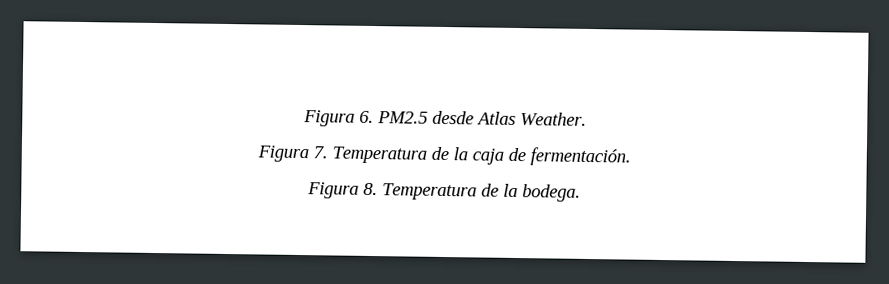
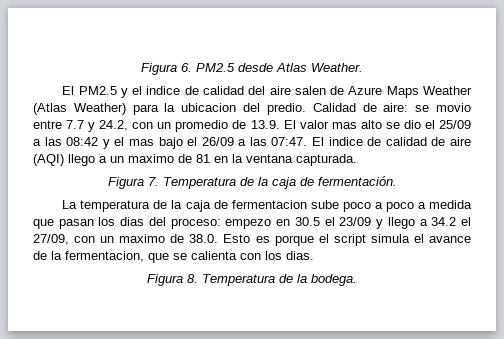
+ El PM2.5 y el indice de calidad del aire salen de Azure Maps Weather (Atlas Weather) para la ubicacion del predio. Calidad de aire: se movio entre 7.7 y 24.2, con un promedio de 13.9. El valor mas alto se dio el 25/09 a las 08:42 y el mas bajo el 26/09 a las 07:47. El indice de calidad de aire (AQI) llego a un maximo de 81 en la ventana capturada.
+ La temperatura de la caja de fermentacion sube poco a poco a medida que pasan los dias del proceso: empezo en 30.5 el 23/09 y llego a 34.2 el 27/09, con un maximo de 38.0. Esto es porque el script simula el avance de la fermentacion, que se calienta con los dias.

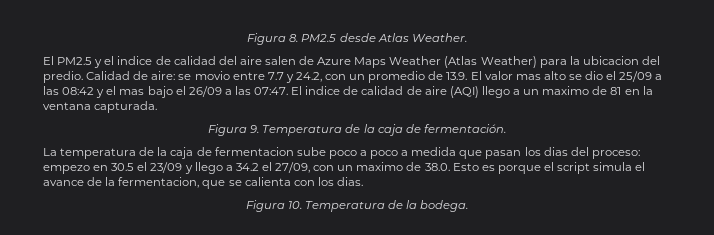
- Figura 6. PM2.5 desde Atlas Weather.
+ Figura 8. PM2.5 desde Atlas Weather.
- Figura 7. Temperatura de la caja de fermentación.
+ Figura 9. Temperatura de la caja de fermentación.
- Figura 8. Temperatura de la bodega.
+ Figura 10. Temperatura de la bodega.

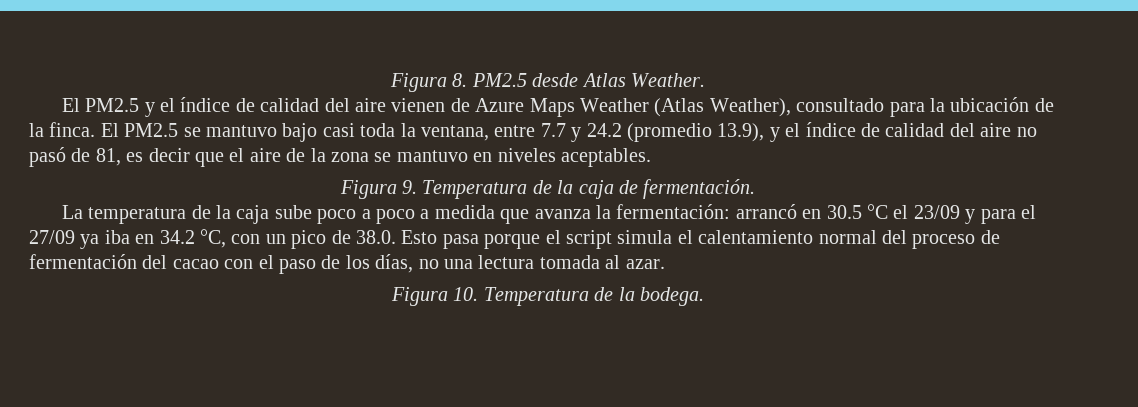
- El PM2.5 y el indice de calidad del aire salen de Azure Maps Weather (Atlas Weather) para la ubicacion del predio. Calidad de aire: se movio entre 7.7 y 24.2, con un promedio de 13.9. El valor mas alto se dio el 25/09 a las 08:42 y el mas bajo el 26/09 a las 07:47. El indice de calidad de aire (AQI) llego a un maximo de 81 en la ventana capturada.
+ El PM2.5 y el índice de calidad del aire vienen de Azure Maps Weather (Atlas Weather), consultado para la ubicación de la finca. El PM2.5 se mantuvo bajo casi toda la ventana, entre 7.7 y 24.2 (promedio 13.9), y el índice de calidad del aire no pasó de 81, es decir que el aire de la zona se mantuvo en niveles aceptables.
- La temperatura de la caja de fermentacion sube poco a poco a medida que pasan los dias del proceso: empezo en 30.5 el 23/09 y llego a 34.2 el 27/09, con un maximo de 38.0. Esto es porque el script simula el avance de la fermentacion, que se calienta con los dias.
+ La temperatura de la caja sube poco a poco a medida que avanza la fermentación: arrancó en 30.5 °C el 23/09 y para el 27/09 ya iba en 34.2 °C, con un pico de 38.0. Esto pasa porque el script simula el calentamiento normal del proceso de fermentación del cacao con el paso de los días, no una lectura tomada al azar.

